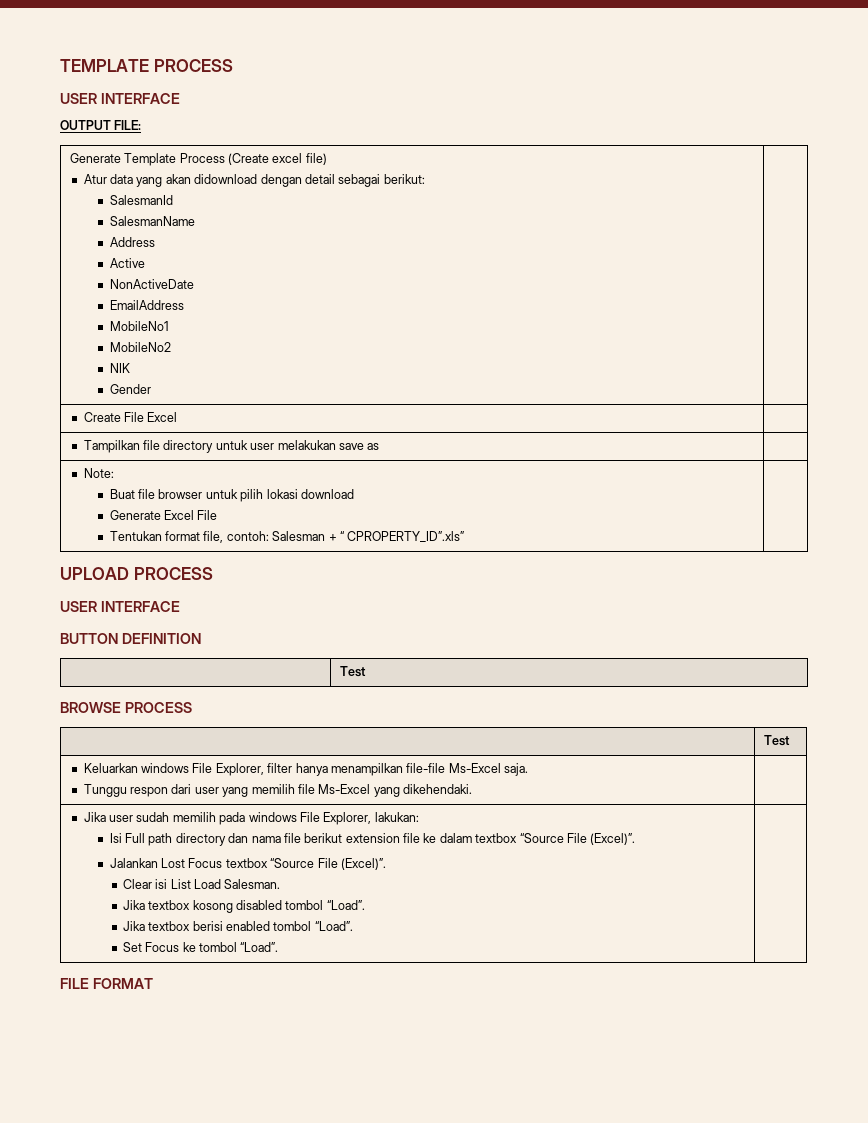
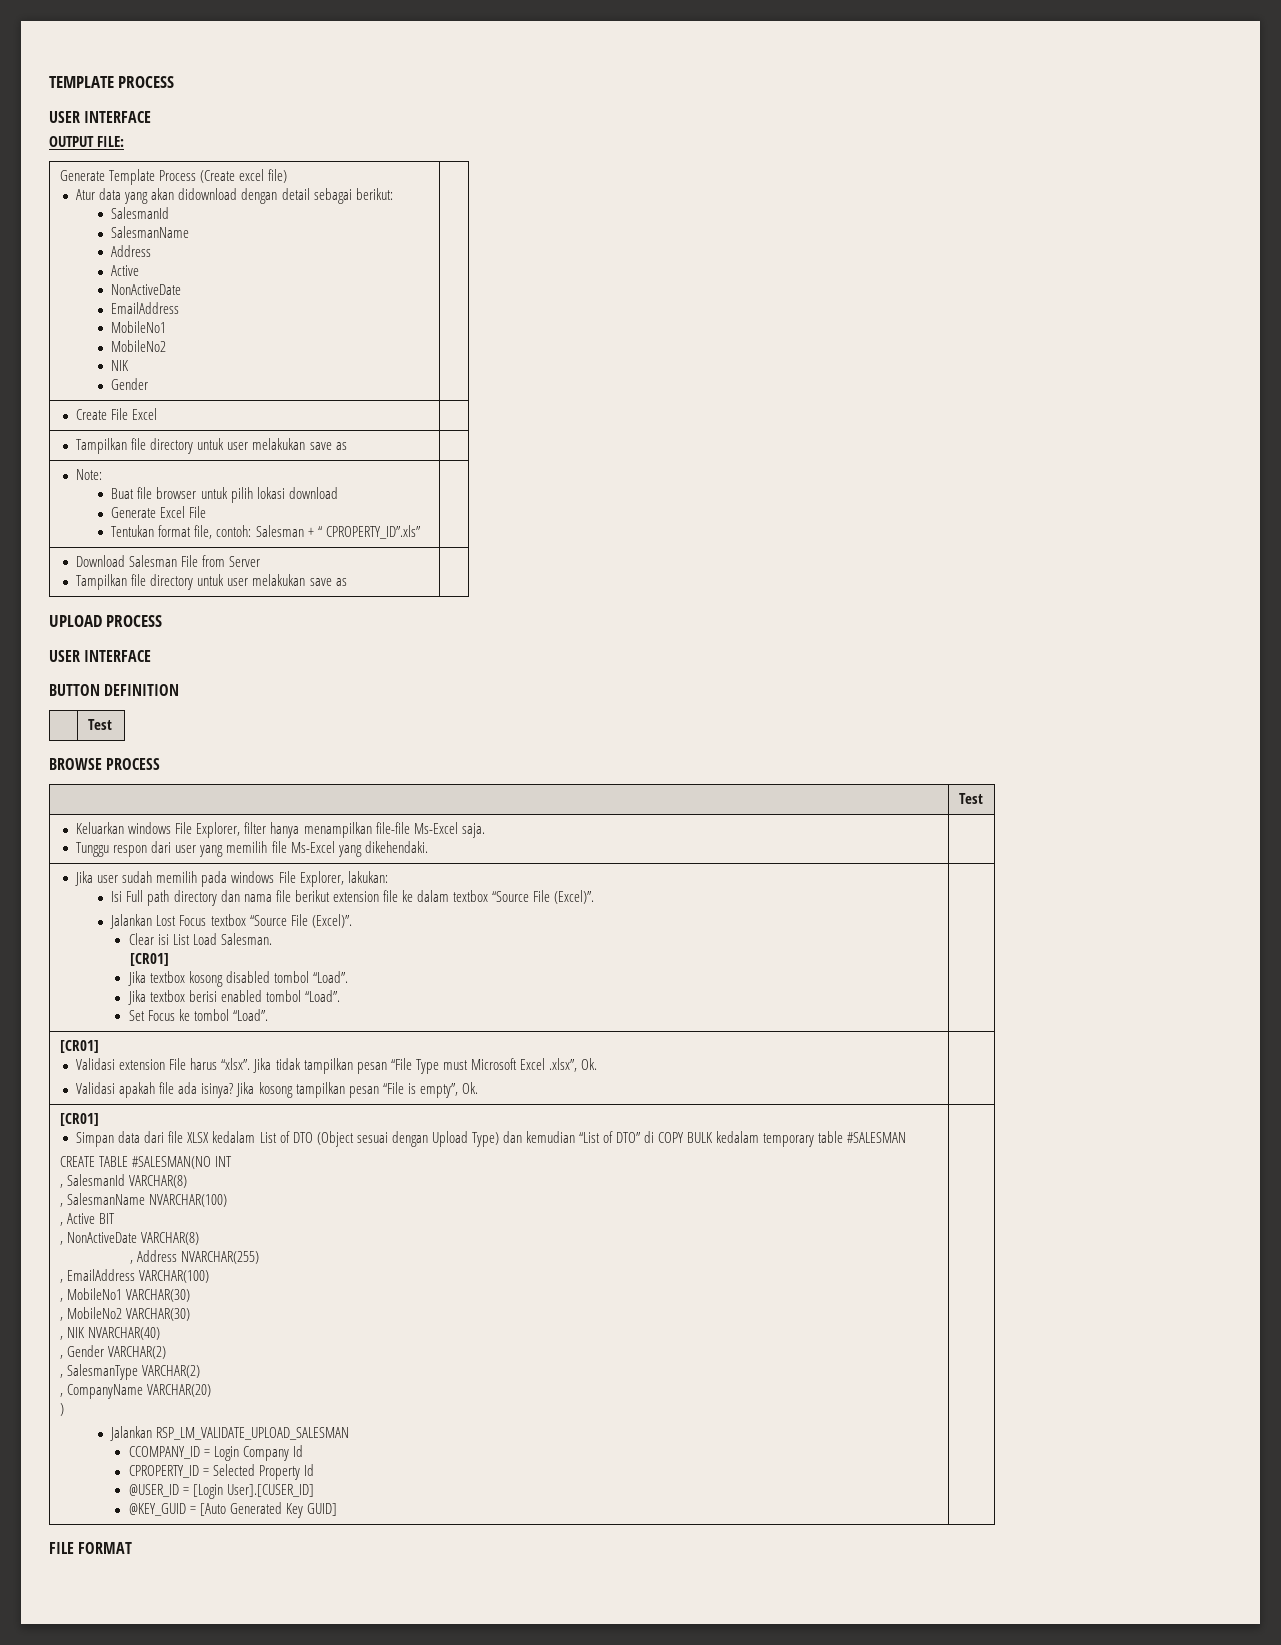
+ Download Salesman File from Server
+ Tampilkan file directory untuk user melakukan save as |
  Clear isi List Load Salesman.
+ [CR01]
- Set Focus ke tombol “Load”.
+ Set Focus ke tombol “Load”. |
+ [CR01]
+ Validasi extension File harus “xlsx”. Jika tidak tampilkan pesan “File Type must Microsoft Excel .xlsx”, Ok.
+ Validasi apakah file ada isinya? Jika kosong tampilkan pesan “File is empty”, Ok. |
+ [CR01]
+ Simpan data dari file XLSX kedalam List of DTO (Object sesuai dengan Upload Type) dan kemudian “List of DTO” di COPY BULK kedalam temporary table #SALESMAN
+ CREATE TABLE #SALESMAN(NO INT
+ , SalesmanId VARCHAR(8)
+ , SalesmanName NVARCHAR(100)
+ , Active BIT
+ , NonActiveDate VARCHAR(8)
+ , Address NVARCHAR(255)
+ , EmailAddress VARCHAR(100)
+ , MobileNo1 VARCHAR(30)
+ , MobileNo2 VARCHAR(30)
+ , NIK NVARCHAR(40)
+ , Gender VARCHAR(2)
+ , SalesmanType VARCHAR(2)
+ , CompanyName VARCHAR(20)
+ )
+ Jalankan RSP_LM_VALIDATE_UPLOAD_SALESMAN
+ CCOMPANY_ID = Login Company Id
+ CPROPERTY_ID = Selected Property Id
+ @USER_ID = [Login User].[CUSER_ID]
+ @KEY_GUID = [Auto Generated Key GUID]

